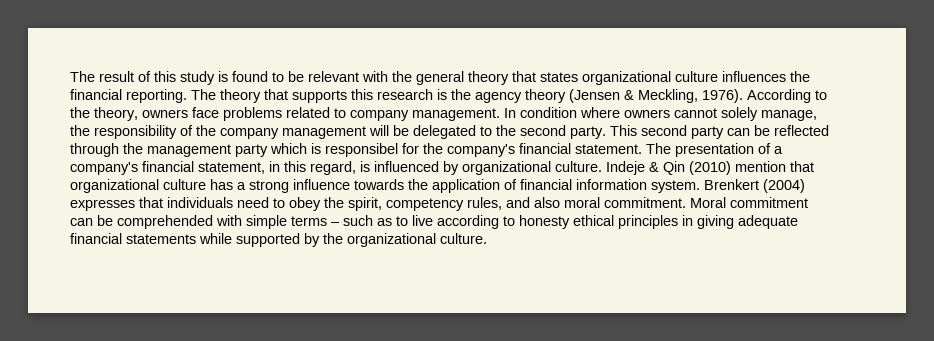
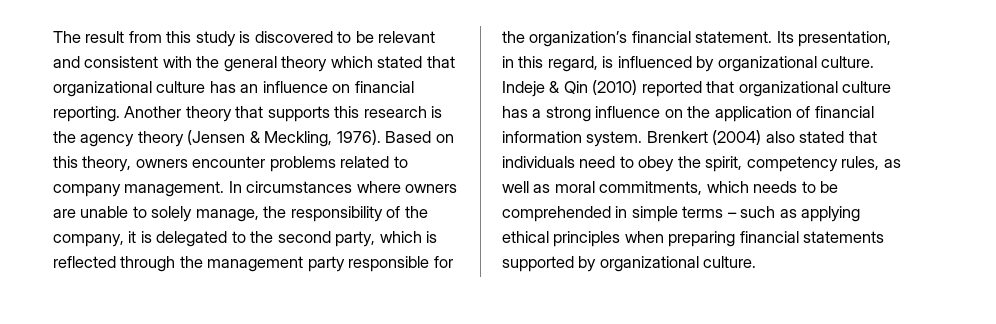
- The result of this study is found to be relevant with the general theory that states organizational culture influences the financial reporting.
+ The result from this study is discovered to be relevant and consistent with the general theory which stated that organizational culture has an influence on financial reporting.
- The theory that supports this research is the agency theory (Jensen & Meckling, 1976).
+ Another theory that supports this research is the agency theory (Jensen & Meckling, 1976).
- According to the theory, owners face problems related to company management.
+ Based on this theory, owners encounter problems related to company management.
- In condition where owners cannot solely manage, the responsibility of the company management will be delegated to the second party. This second party can be reflected through the management party which is responsibel for the company's financial statement.
+ In circumstances where owners are unable to solely manage, the responsibility of the company, it is delegated to the second party, which is reflected through the management party responsible for the organization’s financial statement.
- The presentation of a company's financial statement, in this regard, is influenced by organizational culture.
+ Its presentation, in this regard, is influenced by organizational culture.
- Indeje & Qin (2010) mention that organizational culture has a strong influence towards the application of financial information system.
+ Indeje & Qin (2010) reported that organizational culture has a strong influence on the application of financial information system.
- Brenkert (2004) expresses that individuals need to obey the spirit, competency rules, and also moral commitment. Moral commitment can be comprehended with simple terms – such as to live according to honesty ethical principles in giving adequate financial statements while supported by the organizational culture.
+ Brenkert (2004) also stated that individuals need to obey the spirit, competency rules, as well as moral commitments, which needs to be comprehended in simple terms – such as applying ethical principles when preparing financial statements supported by organizational culture.

